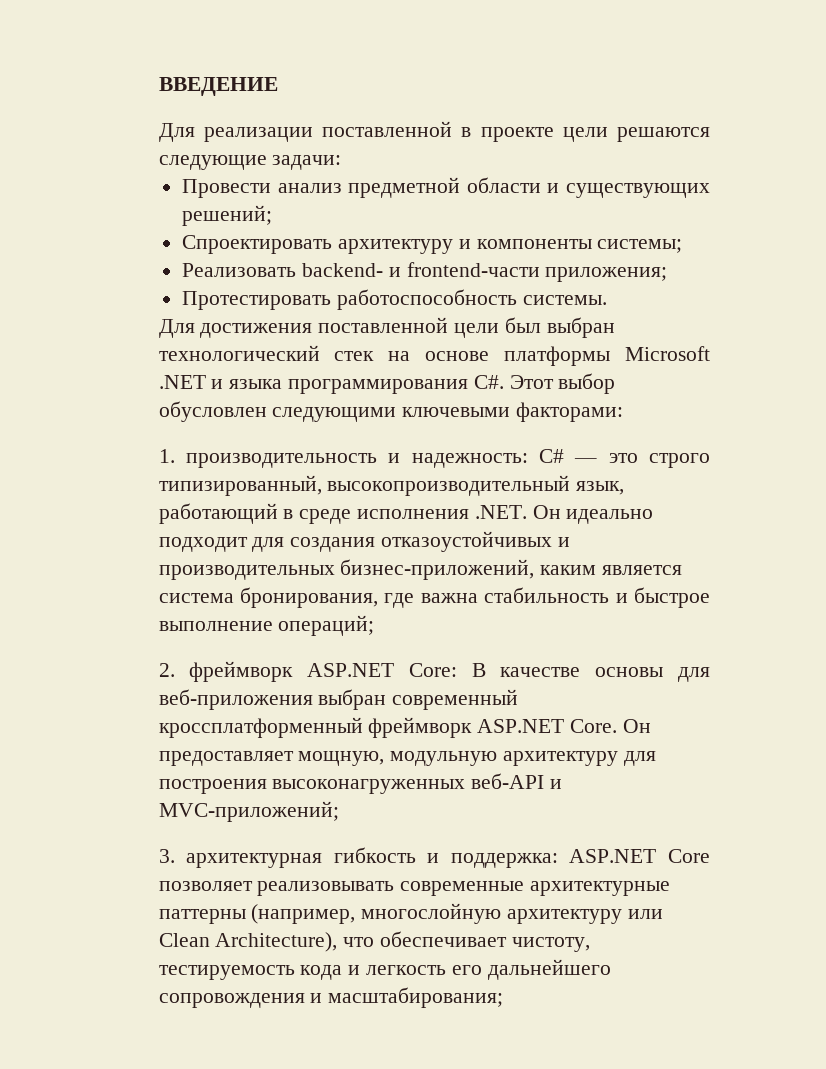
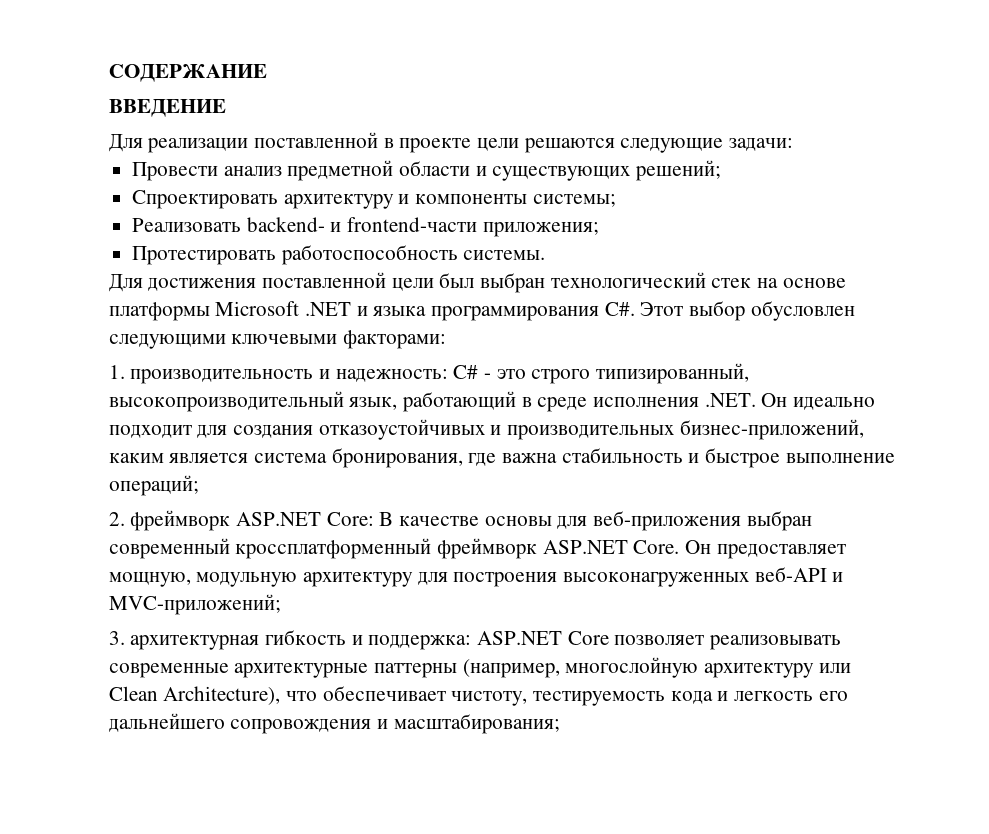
+ СОДЕРЖАНИЕ
- 1. производительность и надежность: C# — это строго типизированный, высокопроизводительный язык, работающий в среде исполнения .NET. Он идеально подходит для создания отказоустойчивых и производительных бизнес-приложений, каким является система бронирования, где важна стабильность и быстрое выполнение операций;
+ 1. производительность и надежность: C# - это строго типизированный, высокопроизводительный язык, работающий в среде исполнения .NET. Он идеально подходит для создания отказоустойчивых и производительных бизнес-приложений, каким является система бронирования, где важна стабильность и быстрое выполнение операций;

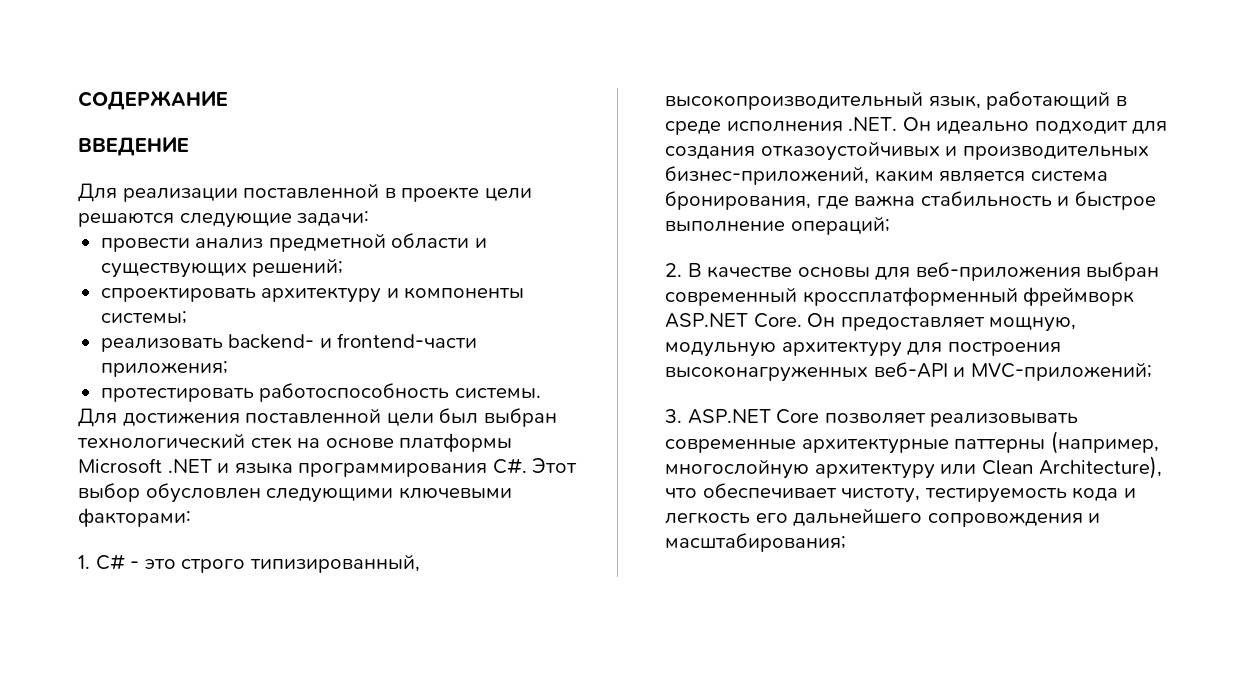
- Провести анализ предметной области и существующих решений;
+ провести анализ предметной области и существующих решений;
- Спроектировать архитектуру и компоненты системы;
+ спроектировать архитектуру и компоненты системы;
- Реализовать backend- и frontend-части приложения;
+ реализовать backend- и frontend-части приложения;
- Протестировать работоспособность системы.
+ протестировать работоспособность системы.
- 1. производительность и надежность: C# - это строго типизированный, высокопроизводительный язык, работающий в среде исполнения .NET. Он идеально подходит для создания отказоустойчивых и производительных бизнес-приложений, каким является система бронирования, где важна стабильность и быстрое выполнение операций;
+ 1. C# - это строго типизированный, высокопроизводительный язык, работающий в среде исполнения .NET. Он идеально подходит для создания отказоустойчивых и производительных бизнес-приложений, каким является система бронирования, где важна стабильность и быстрое выполнение операций;
- 2. фреймворк ASP.NET Core: В качестве основы для веб-приложения выбран современный кроссплатформенный фреймворк ASP.NET Core.
+ 2. В качестве основы для веб-приложения выбран современный кроссплатформенный фреймворк ASP.NET Core.
- 3. архитектурная гибкость и поддержка: ASP.NET Core позволяет реализовывать современные архитектурные паттерны (например, многослойную архитектуру или Clean Architecture), что обеспечивает чистоту, тестируемость кода и легкость его дальнейшего сопровождения и масштабирования;
+ 3. ASP.NET Core позволяет реализовывать современные архитектурные паттерны (например, многослойную архитектуру или Clean Architecture), что обеспечивает чистоту, тестируемость кода и легкость его дальнейшего сопровождения и масштабирования;

